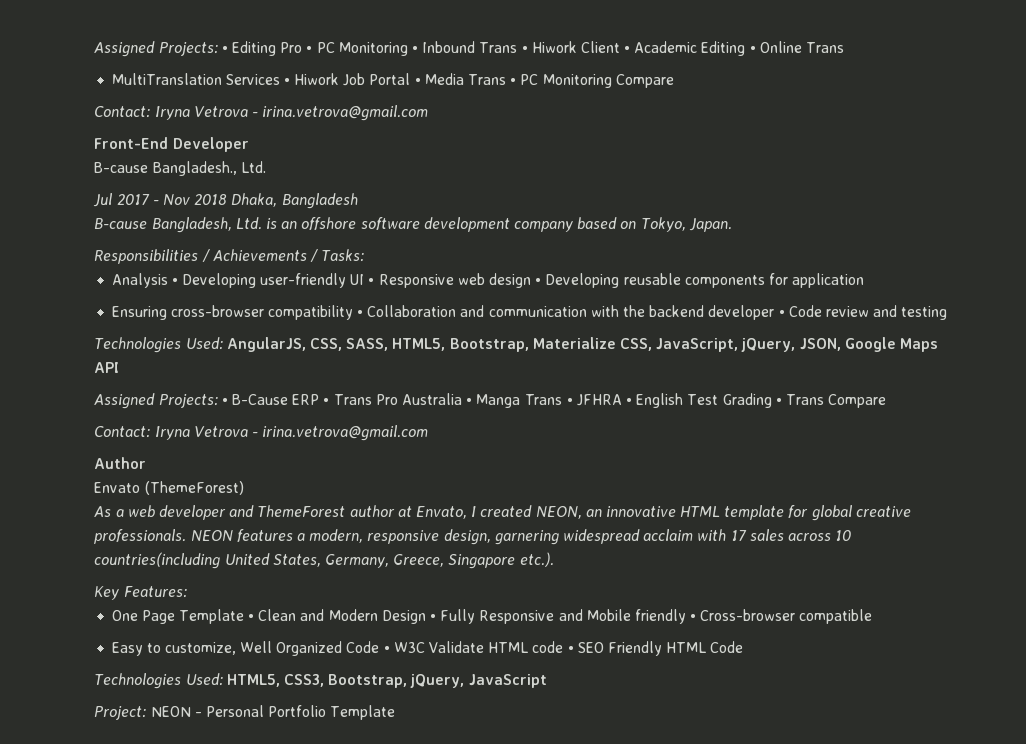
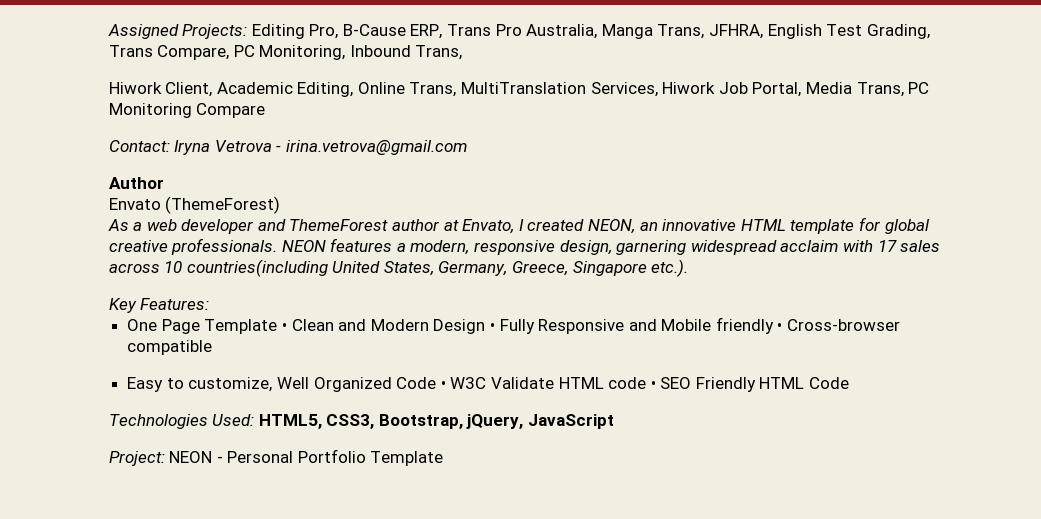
- Assigned Projects: • Editing Pro • PC Monitoring • Inbound Trans • Hiwork Client • Academic Editing • Online Trans
- MultiTranslation Services • Hiwork Job Portal • Media Trans • PC Monitoring Compare
- Contact: Iryna Vetrova - irina.vetrova@gmail.com
- Front-End Developer
- B-cause Bangladesh., Ltd.
- Jul 2017 - Nov 2018 Dhaka, Bangladesh
- B-cause Bangladesh, Ltd. is an offshore software development company based on Tokyo, Japan.
- Responsibilities / Achievements / Tasks:
- Analysis • Developing user-friendly UI • Responsive web design • Developing reusable components for application
- Ensuring cross-browser compatibility • Collaboration and communication with the backend developer • Code review and testing
- Technologies Used: AngularJS, CSS, SASS, HTML5, Bootstrap, Materialize CSS, JavaScript, jQuery, JSON, Google Maps API
- Assigned Projects: • B-Cause ERP • Trans Pro Australia • Manga Trans • JFHRA • English Test Grading • Trans Compare
+ Assigned Projects: Editing Pro, B-Cause ERP, Trans Pro Australia, Manga Trans, JFHRA, English Test Grading, Trans Compare, PC Monitoring, Inbound Trans,
+ Hiwork Client, Academic Editing, Online Trans, MultiTranslation Services, Hiwork Job Portal, Media Trans, PC Monitoring Compare

